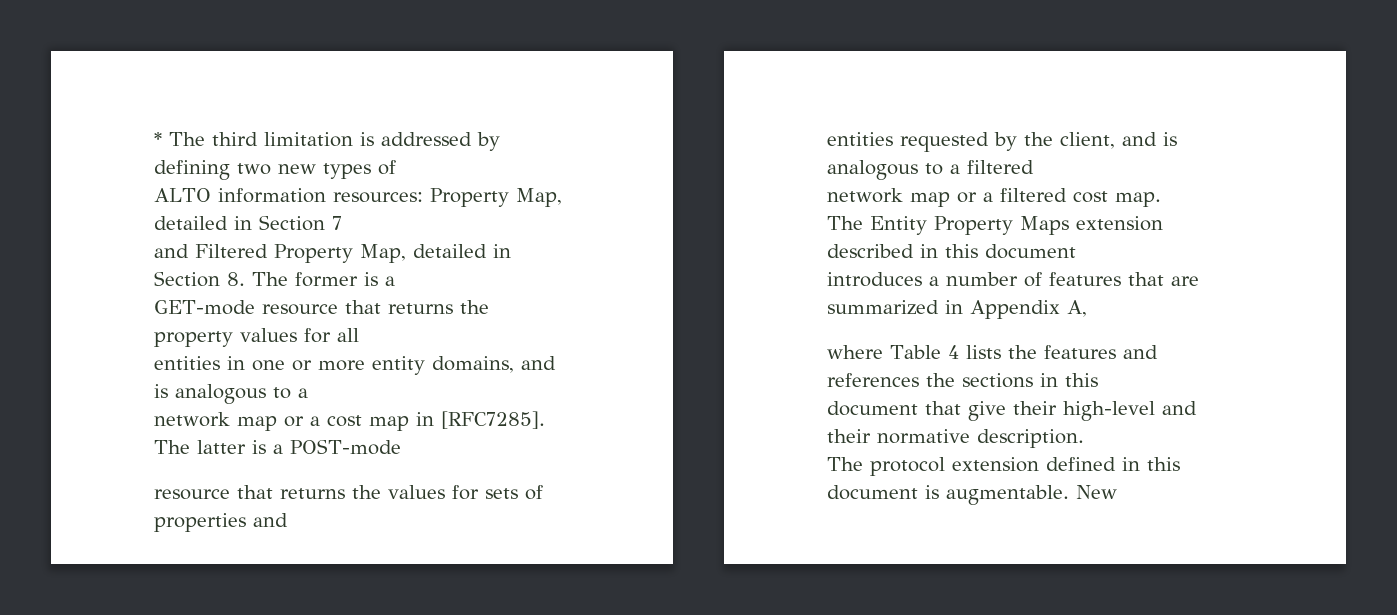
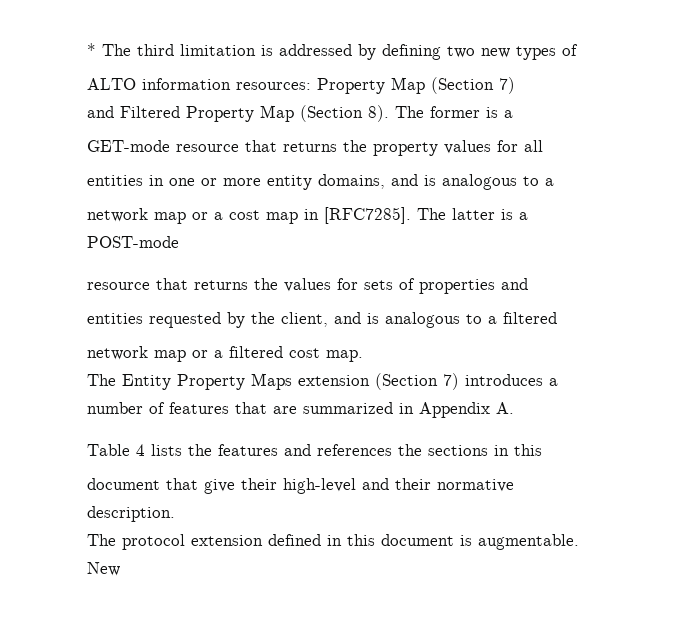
- ALTO information resources: Property Map, detailed in Section 7
- and Filtered Property Map, detailed in Section 8. The former is a
+ ALTO information resources: Property Map (Section 7)
+ and Filtered Property Map (Section 8). The former is a
- The Entity Property Maps extension described in this document
- introduces a number of features that are summarized in Appendix A,
- where Table 4 lists the features and references the sections in this
+ The Entity Property Maps extension (Section 7) introduces a number of features that are summarized in Appendix A.
+ Table 4 lists the features and references the sections in this

